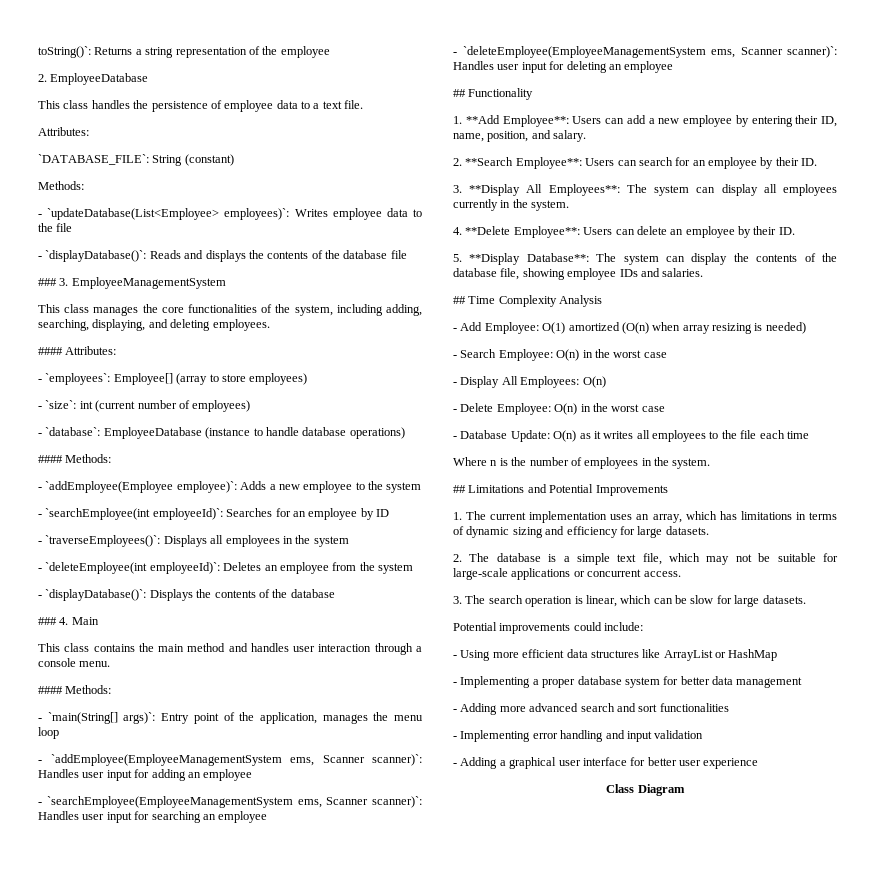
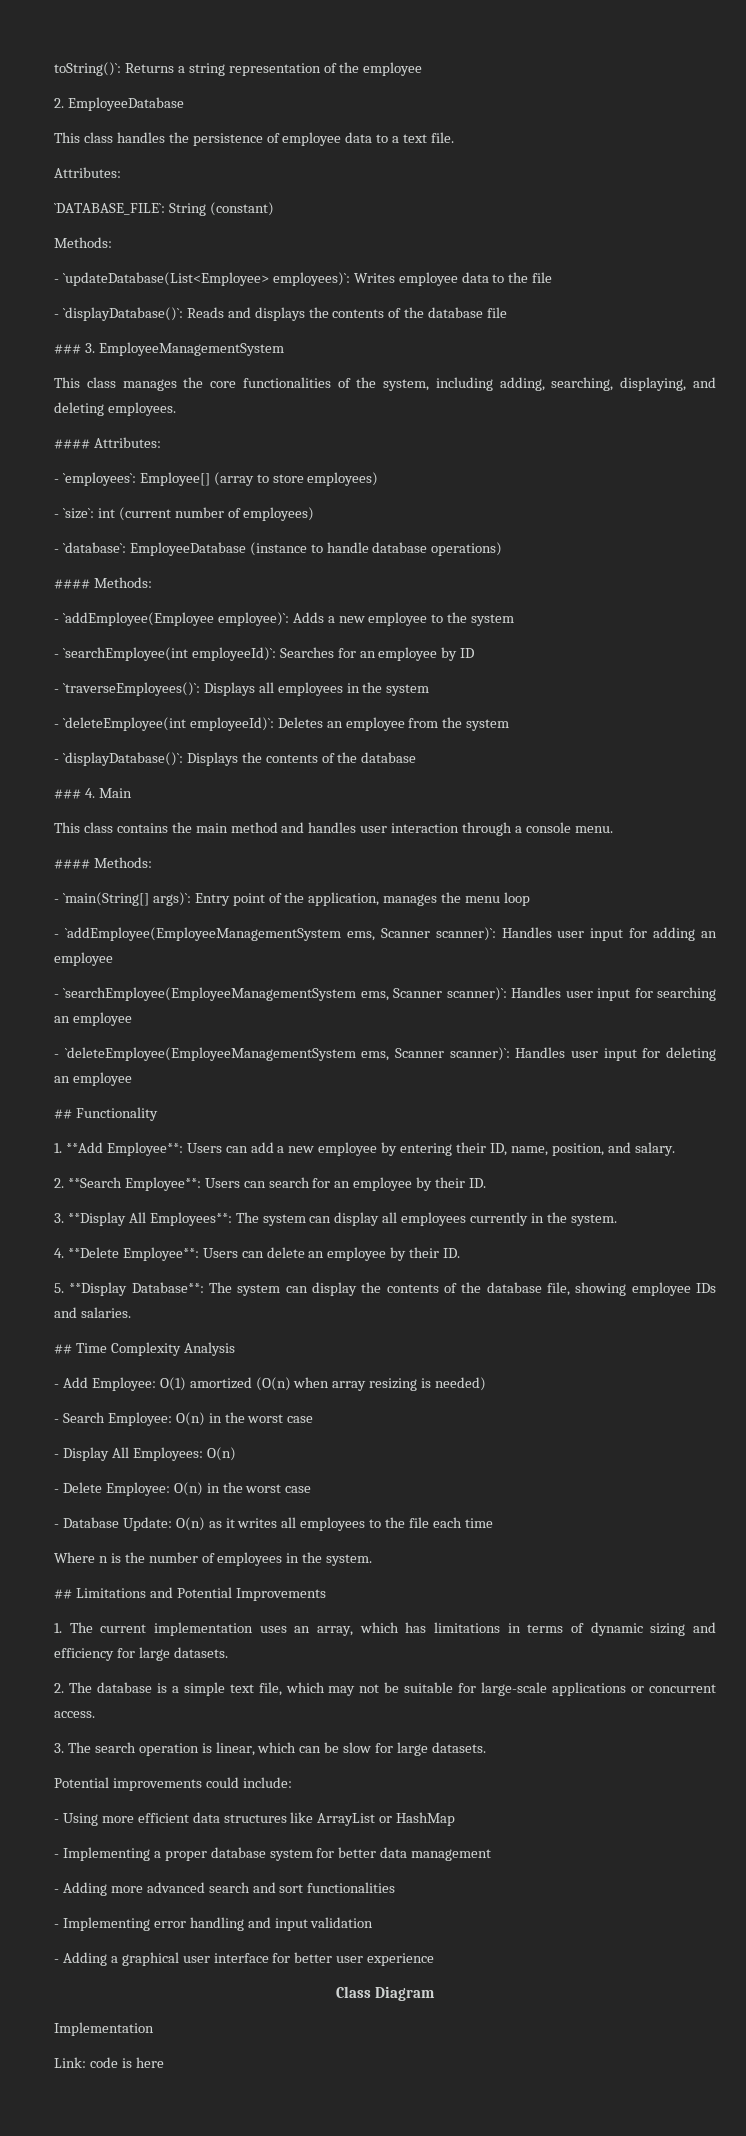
+ Implementation
+ Link: code is here

